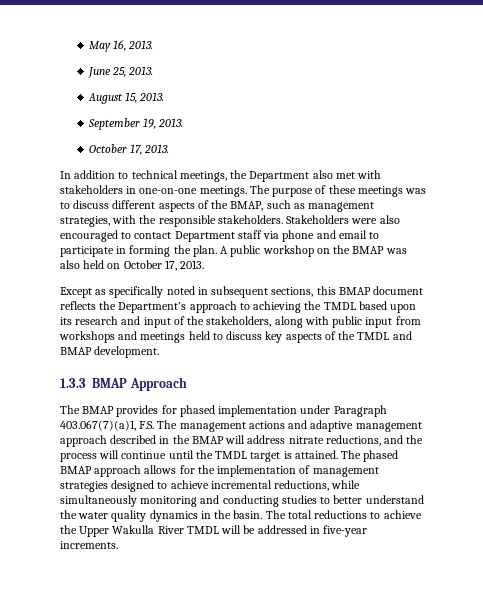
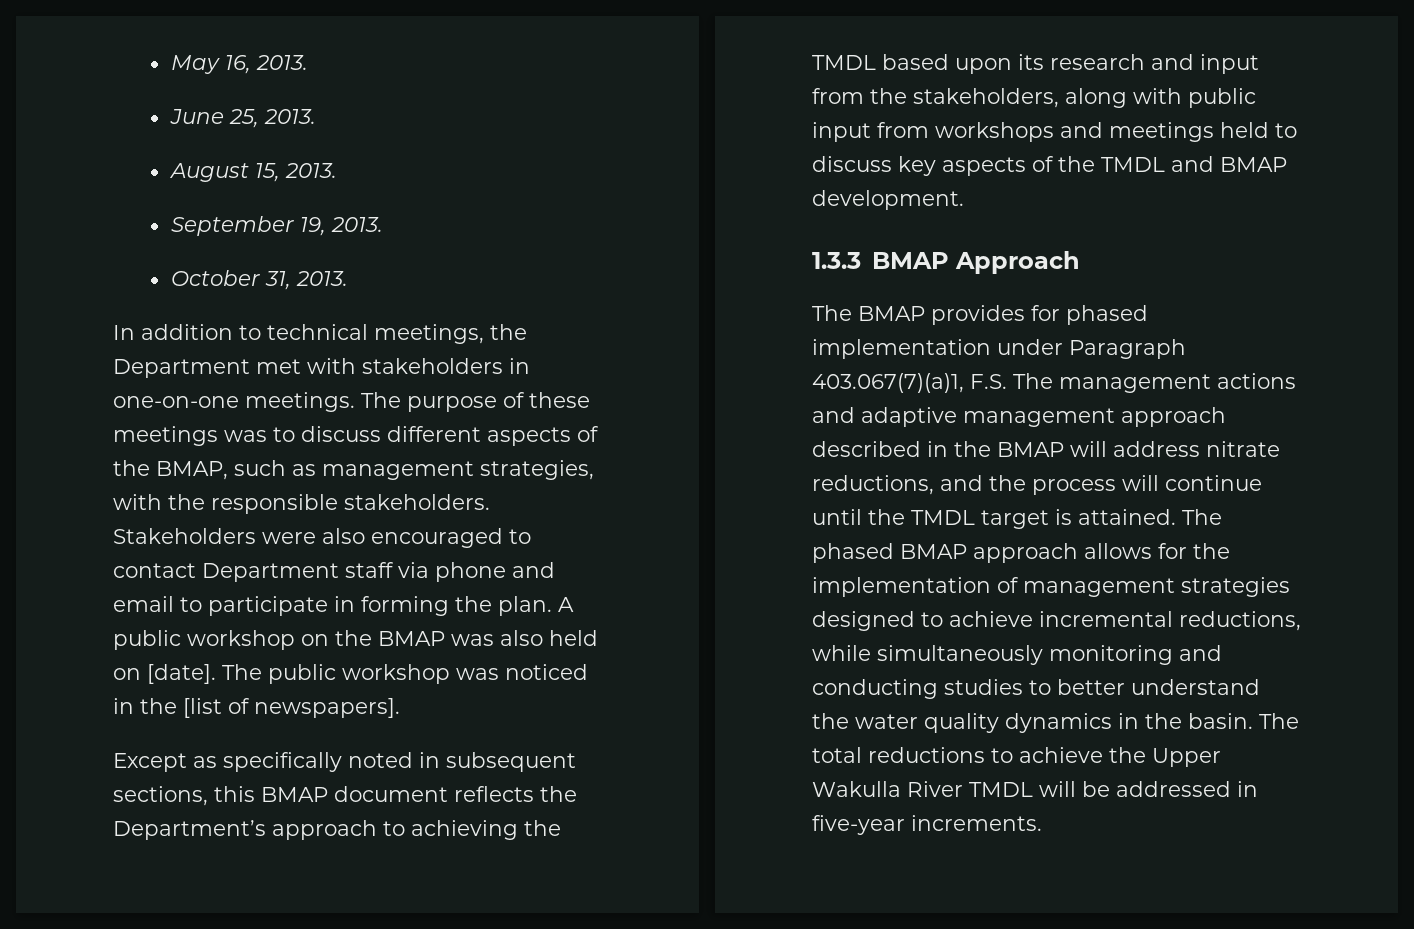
  September 19, 2013.
- October 17, 2013.
+ October 31, 2013.
- In addition to technical meetings, the Department also met with stakeholders in one-on-one meetings.
+ In addition to technical meetings, the Department met with stakeholders in one-on-one meetings.
- A public workshop on the BMAP was also held on October 17, 2013.
+ A public workshop on the BMAP was also held on [date]. The public workshop was noticed in the [list of newspapers].
- Except as specifically noted in subsequent sections, this BMAP document reflects the Department’s approach to achieving the TMDL based upon its research and input of the stakeholders, along with public input from workshops and meetings held to discuss key aspects of the TMDL and BMAP development.
+ Except as specifically noted in subsequent sections, this BMAP document reflects the Department’s approach to achieving the TMDL based upon its research and input from the stakeholders, along with public input from workshops and meetings held to discuss key aspects of the TMDL and BMAP development.

